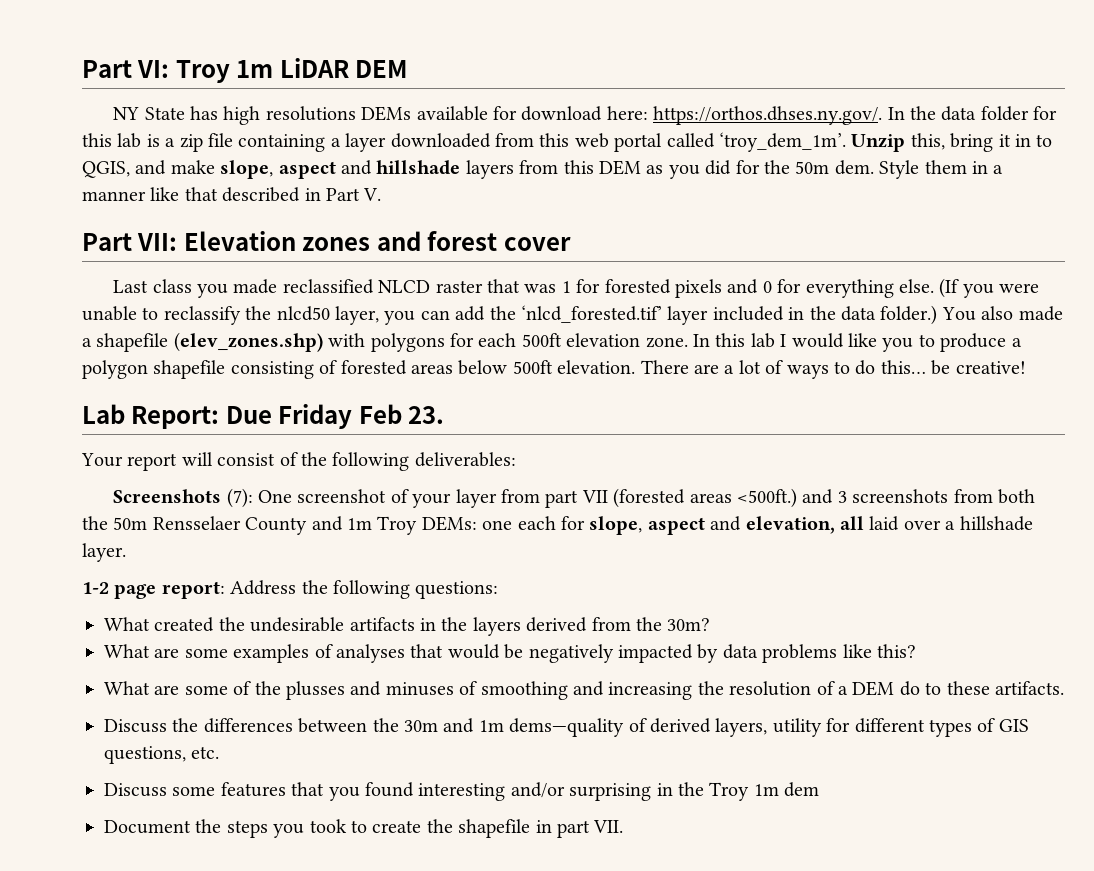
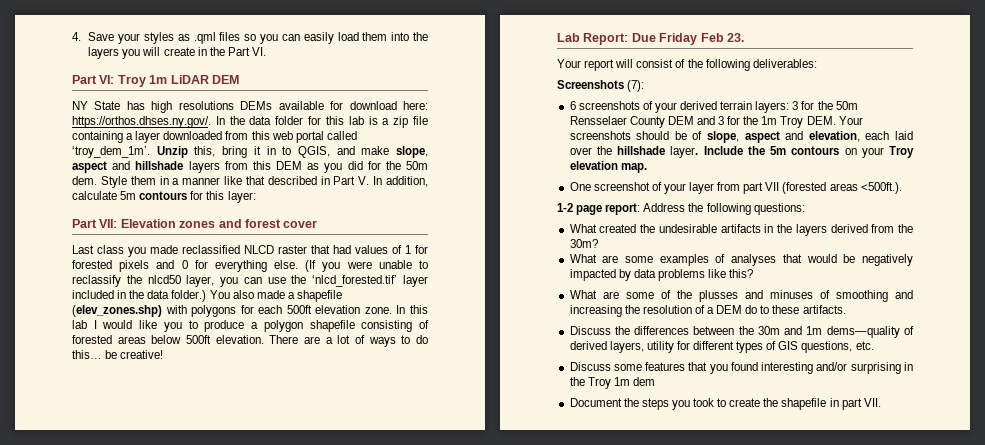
+ 4. Save your styles as .qml files so you can easily load them into the layers you will create in the Part VI.
- Style them in a manner like that described in Part V.
+ Style them in a manner like that described in Part V. In addition, calculate 5m contours for this layer:
- Last class you made reclassified NLCD raster that was 1 for forested pixels and 0 for everything else.
+ Last class you made reclassified NLCD raster that had values of 1 for forested pixels and 0 for everything else.
- (If you were unable to reclassify the nlcd50 layer, you can add the ‘nlcd_forested.tif’ layer included in the data folder.)
+ (If you were unable to reclassify the nlcd50 layer, you can use the ‘nlcd_forested.tif’ layer included in the data folder.)
- Screenshots (7): One screenshot of your layer from part VII (forested areas <500ft.) and 3 screenshots from both the 50m Rensselaer County and 1m Troy DEMs: one each for slope, aspect and elevation, all laid over a hillshade layer.
+ Screenshots (7):
+ 6 screenshots of your derived terrain layers: 3 for the 50m Rensselaer County DEM and 3 for the 1m Troy DEM. Your screenshots should be of slope, aspect and elevation, each laid over the hillshade layer. Include the 5m contours on your Troy elevation map.
+ One screenshot of your layer from part VII (forested areas <500ft.).

